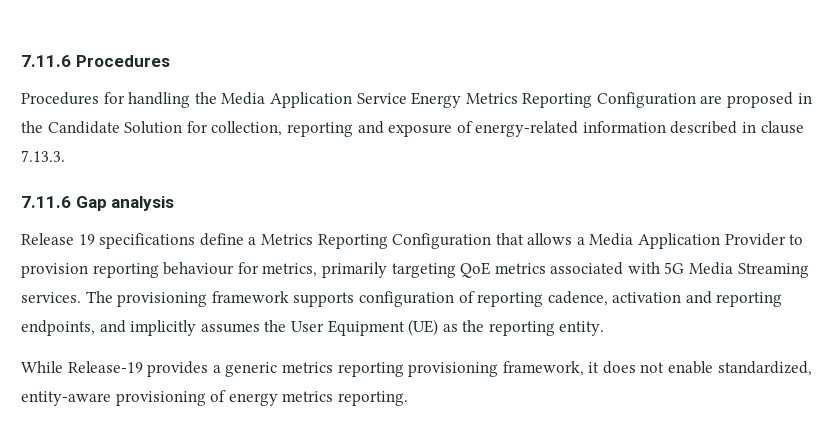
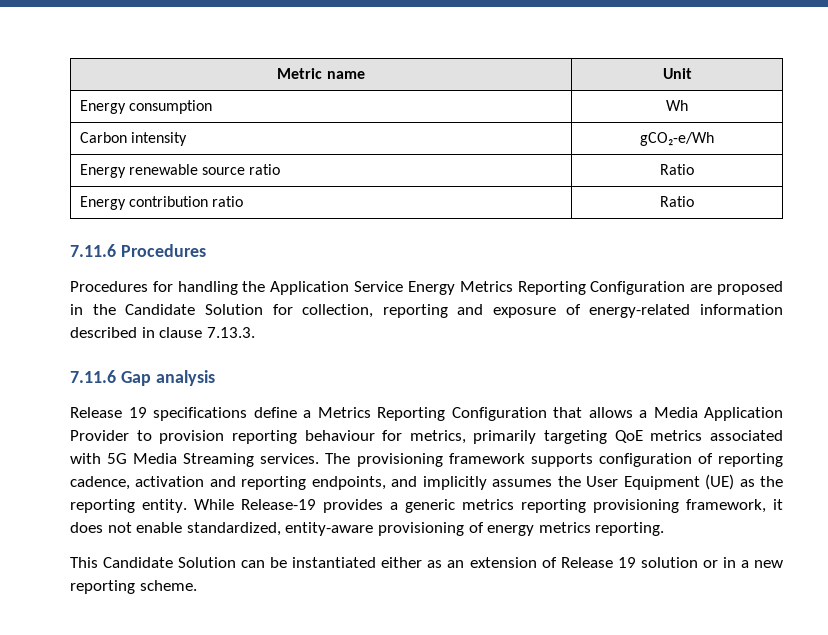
+ Metric name | Unit
+ Energy consumption | Wh
+ Carbon intensity | gCO₂-e/Wh
+ Energy renewable source ratio | Ratio
+ Energy contribution ratio | Ratio
- Procedures for handling the Media Application Service Energy Metrics Reporting Configuration are proposed in the Candidate Solution for collection, reporting and exposure of energy-related information described in clause 7.13.3.
+ Procedures for handling the Application Service Energy Metrics Reporting Configuration are proposed in the Candidate Solution for collection, reporting and exposure of energy-related information described in clause 7.13.3.
- The provisioning framework supports configuration of reporting cadence, activation and reporting endpoints, and implicitly assumes the User Equipment (UE) as the reporting entity.
- While Release-19 provides a generic metrics reporting provisioning framework, it does not enable standardized, entity-aware provisioning of energy metrics reporting.
+ The provisioning framework supports configuration of reporting cadence, activation and reporting endpoints, and implicitly assumes the User Equipment (UE) as the reporting entity. While Release-19 provides a generic metrics reporting provisioning framework, it does not enable standardized, entity-aware provisioning of energy metrics reporting.
+ This Candidate Solution can be instantiated either as an extension of Release 19 solution or in a new reporting scheme.

